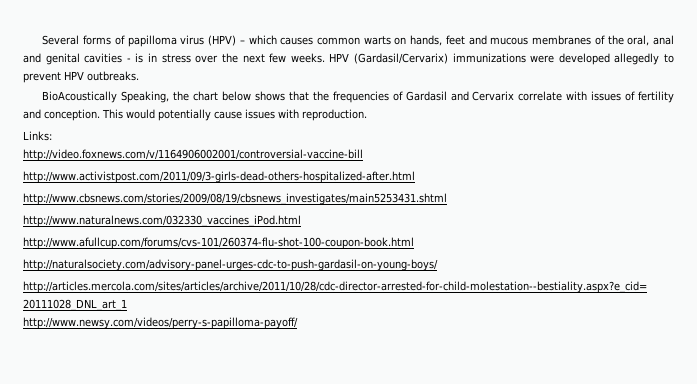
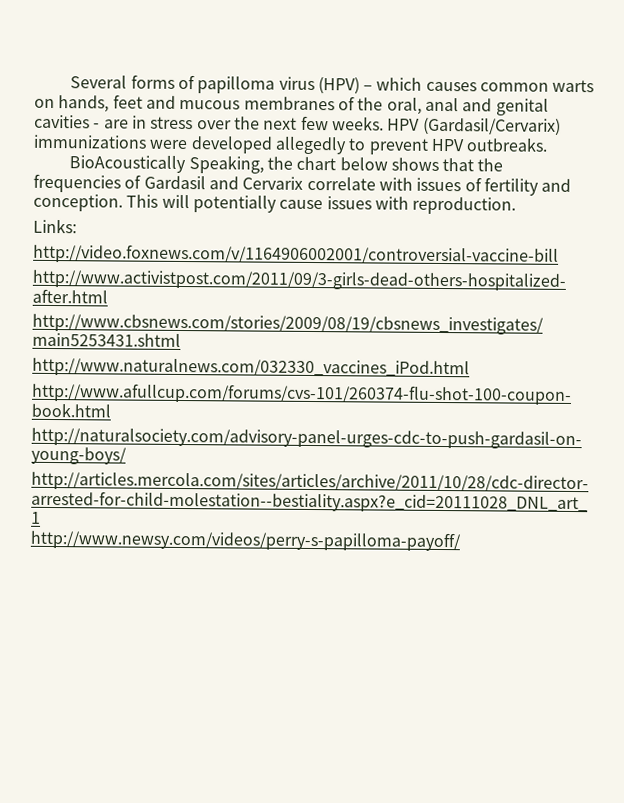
- Several forms of papilloma virus (HPV) – which causes common warts on hands, feet and mucous membranes of the oral, anal and genital cavities - is in stress over the next few weeks.
+ Several forms of papilloma virus (HPV) – which causes common warts on hands, feet and mucous membranes of the oral, anal and genital cavities - are in stress over the next few weeks.
- This would potentially cause issues with reproduction.
+ This will potentially cause issues with reproduction.

